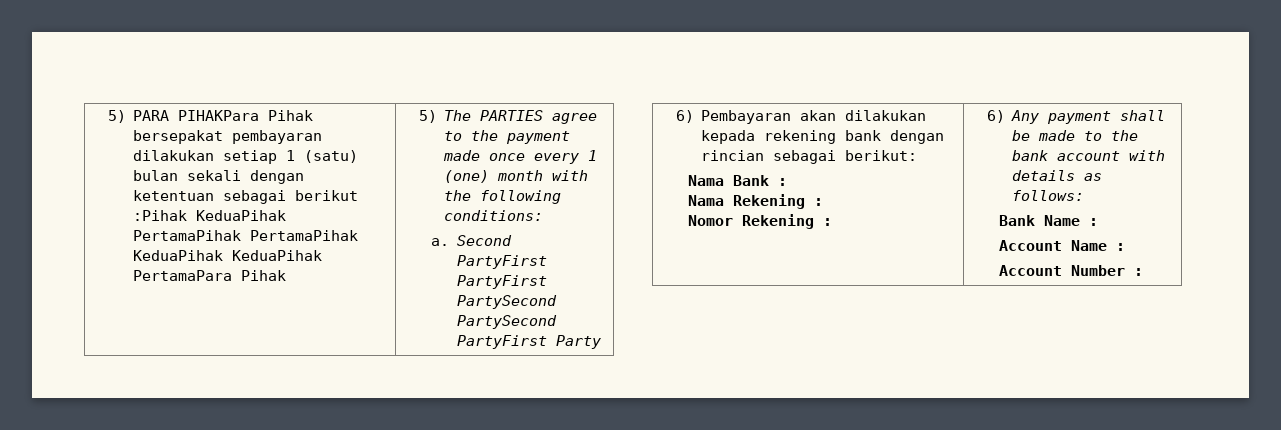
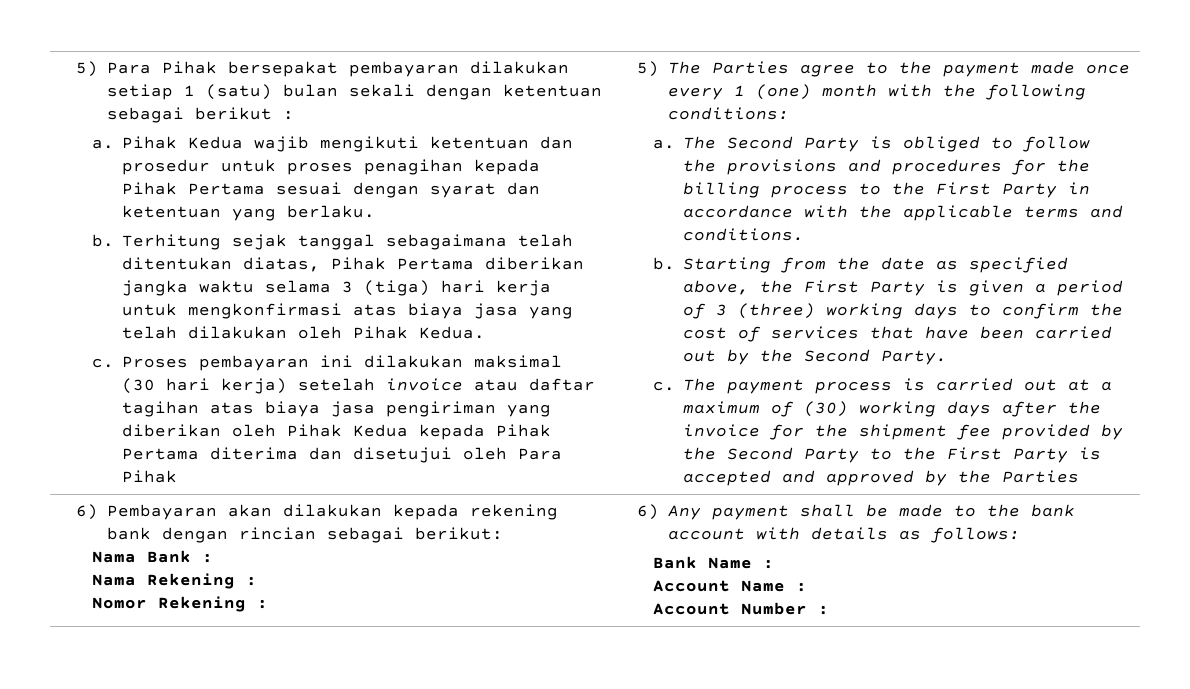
- 5) PARA PIHAKPara Pihak bersepakat pembayaran dilakukan setiap 1 (satu) bulan sekali dengan ketentuan sebagai berikut :Pihak KeduaPihak PertamaPihak PertamaPihak KeduaPihak KeduaPihak PertamaPara Pihak
+ 5) Para Pihak bersepakat pembayaran dilakukan setiap 1 (satu) bulan sekali dengan ketentuan sebagai berikut :
+ a. Pihak Kedua wajib mengikuti ketentuan dan prosedur untuk proses penagihan kepada Pihak Pertama sesuai dengan syarat dan ketentuan yang berlaku.
+ b. Terhitung sejak tanggal sebagaimana telah ditentukan diatas, Pihak Pertama diberikan jangka waktu selama 3 (tiga) hari kerja untuk mengkonfirmasi atas biaya jasa yang telah dilakukan oleh Pihak Kedua.
+ c. Proses pembayaran ini dilakukan maksimal (30 hari kerja) setelah invoice atau daftar tagihan atas biaya jasa pengiriman yang diberikan oleh Pihak Kedua kepada Pihak Pertama diterima dan disetujui oleh Para Pihak
- 5) The PARTIES agree to the payment made once every 1 (one) month with the following conditions:
+ 5) The Parties agree to the payment made once every 1 (one) month with the following conditions:
- Second PartyFirst PartyFirst PartySecond PartySecond PartyFirst Party
+ The Second Party is obliged to follow the provisions and procedures for the billing process to the First Party in accordance with the applicable terms and conditions.
+ b. Starting from the date as specified above, the First Party is given a period of 3 (three) working days to confirm the cost of services that have been carried out by the Second Party.
+ c. The payment process is carried out at a maximum of (30) working days after the invoice for the shipment fee provided by the Second Party to the First Party is accepted and approved by the Parties

